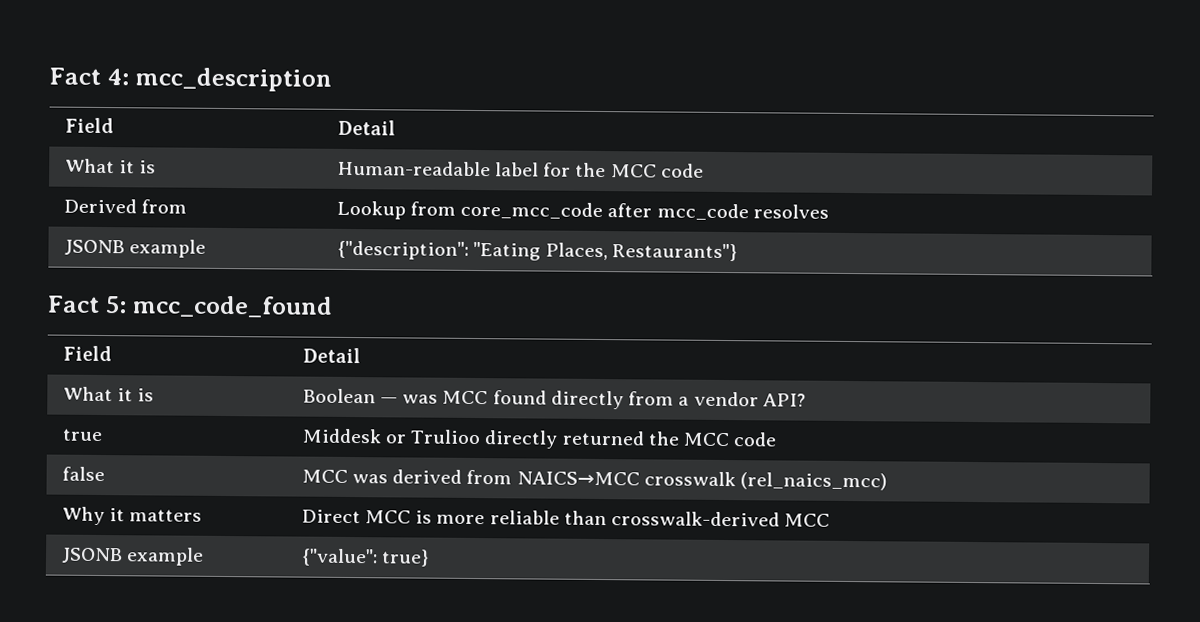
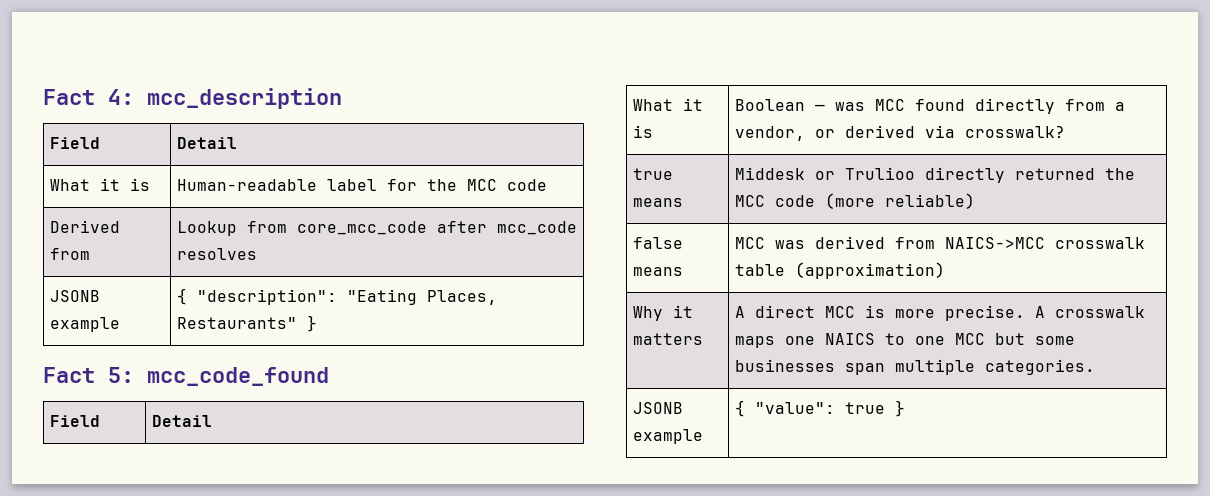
- JSONB example | {"description": "Eating Places, Restaurants"}
+ JSONB example | { "description": "Eating Places, Restaurants" }
- What it is | Boolean — was MCC found directly from a vendor API?
- true | Middesk or Trulioo directly returned the MCC code
+ What it is | Boolean — was MCC found directly from a vendor, or derived via crosswalk?
+ true means | Middesk or Trulioo directly returned the MCC code (more reliable)
- false | MCC was derived from NAICS→MCC crosswalk (rel_naics_mcc)
+ false means | MCC was derived from NAICS->MCC crosswalk table (approximation)
- Why it matters | Direct MCC is more reliable than crosswalk-derived MCC
- JSONB example | {"value": true}
+ Why it matters | A direct MCC is more precise. A crosswalk maps one NAICS to one MCC but some businesses span multiple categories.
+ JSONB example | { "value": true }

